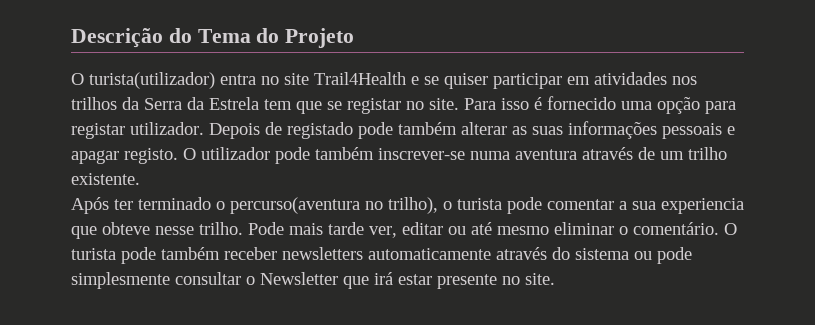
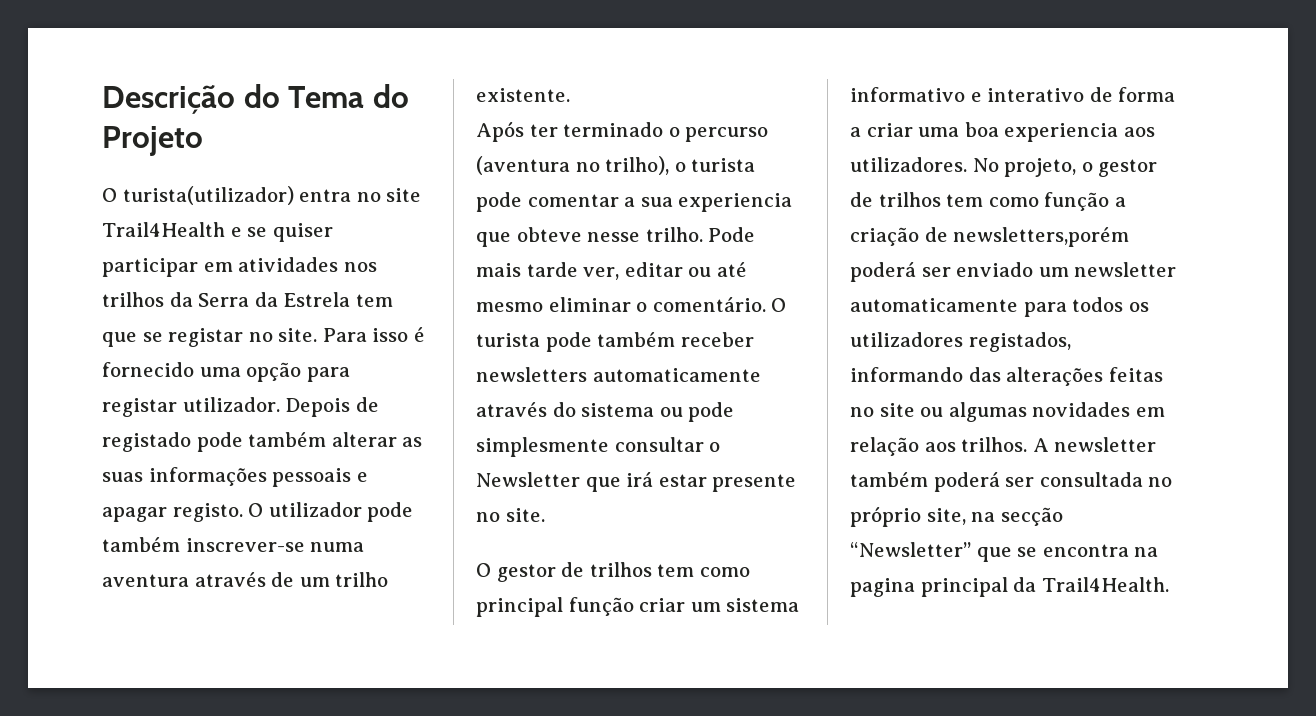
- Após ter terminado o percurso(aventura no trilho), o turista pode comentar a sua experiencia que obteve nesse trilho.
+ Após ter terminado o percurso (aventura no trilho), o turista pode comentar a sua experiencia que obteve nesse trilho.
+ O gestor de trilhos tem como principal função criar um sistema informativo e interativo de forma a criar uma boa experiencia aos utilizadores. No projeto, o gestor de trilhos tem como função a criação de newsletters,porém poderá ser enviado um newsletter automaticamente para todos os utilizadores registados, informando das alterações feitas no site ou algumas novidades em relação aos trilhos. A newsletter também poderá ser consultada no próprio site, na secção “Newsletter” que se encontra na pagina principal da Trail4Health.

